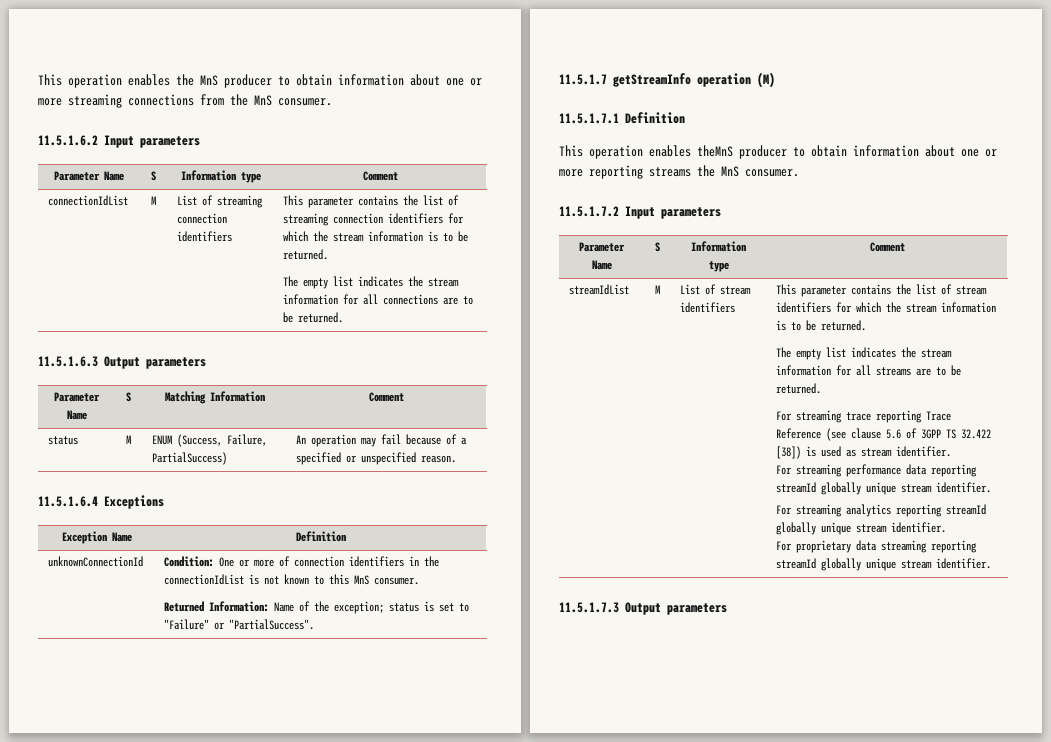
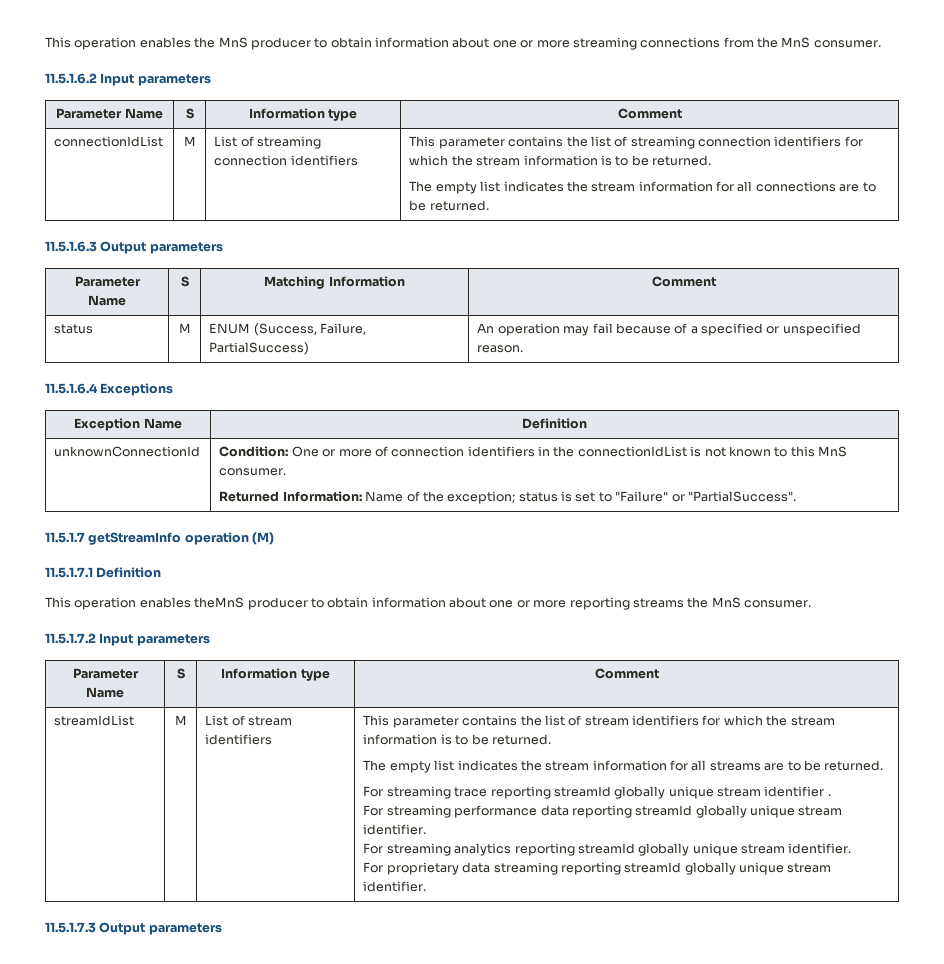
- For streaming trace reporting Trace Reference (see clause 5.6 of 3GPP TS 32.422 [38]) is used as stream identifier.
+ For streaming trace reporting streamId globally unique stream identifier .

